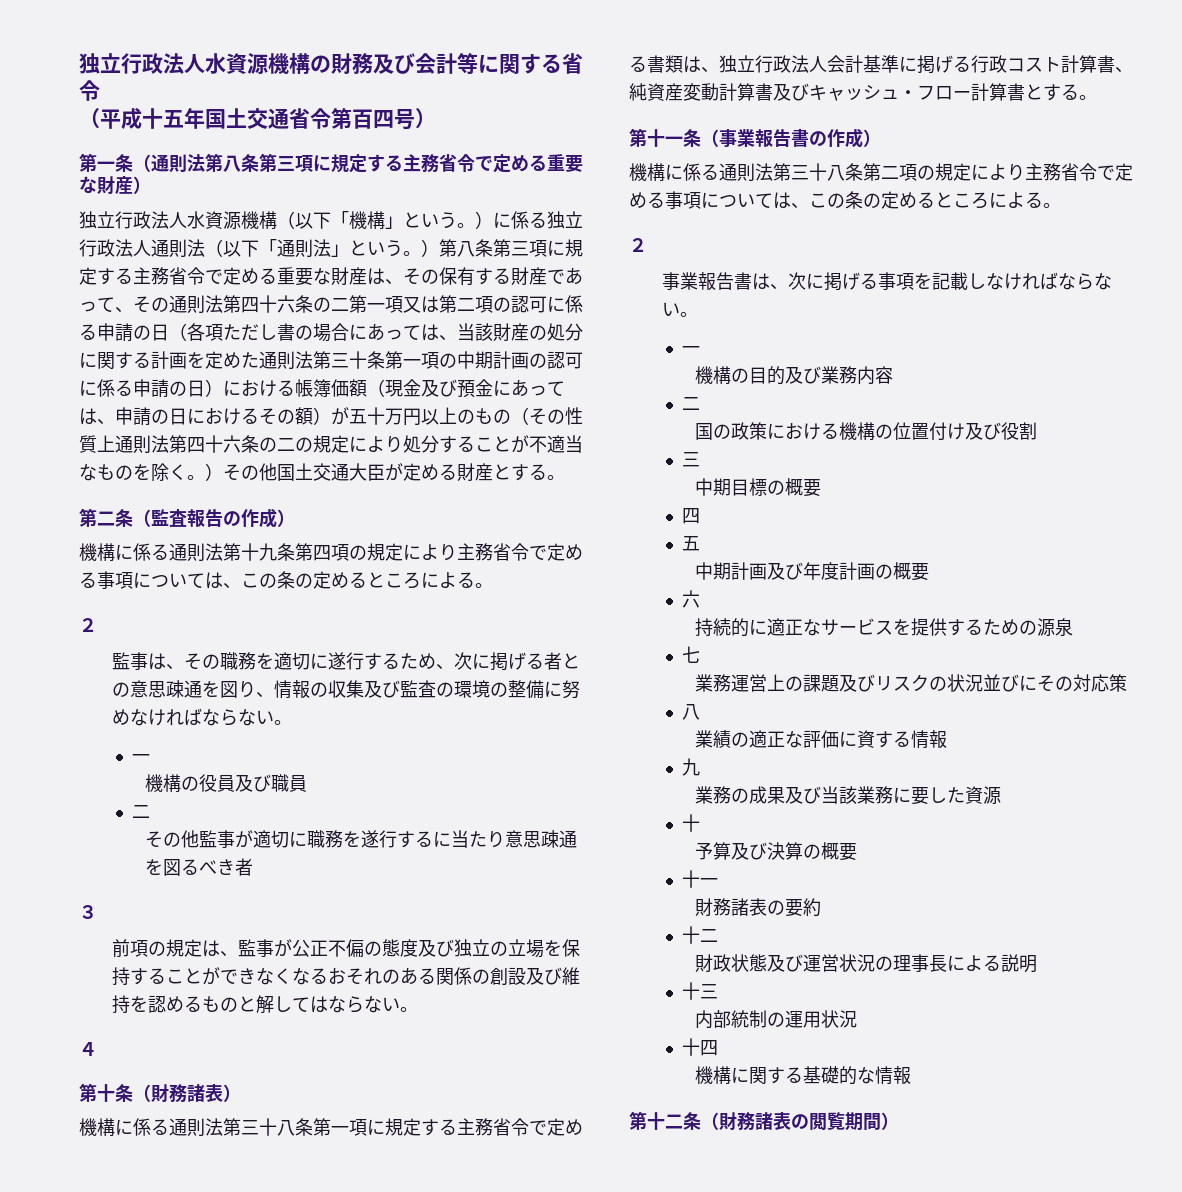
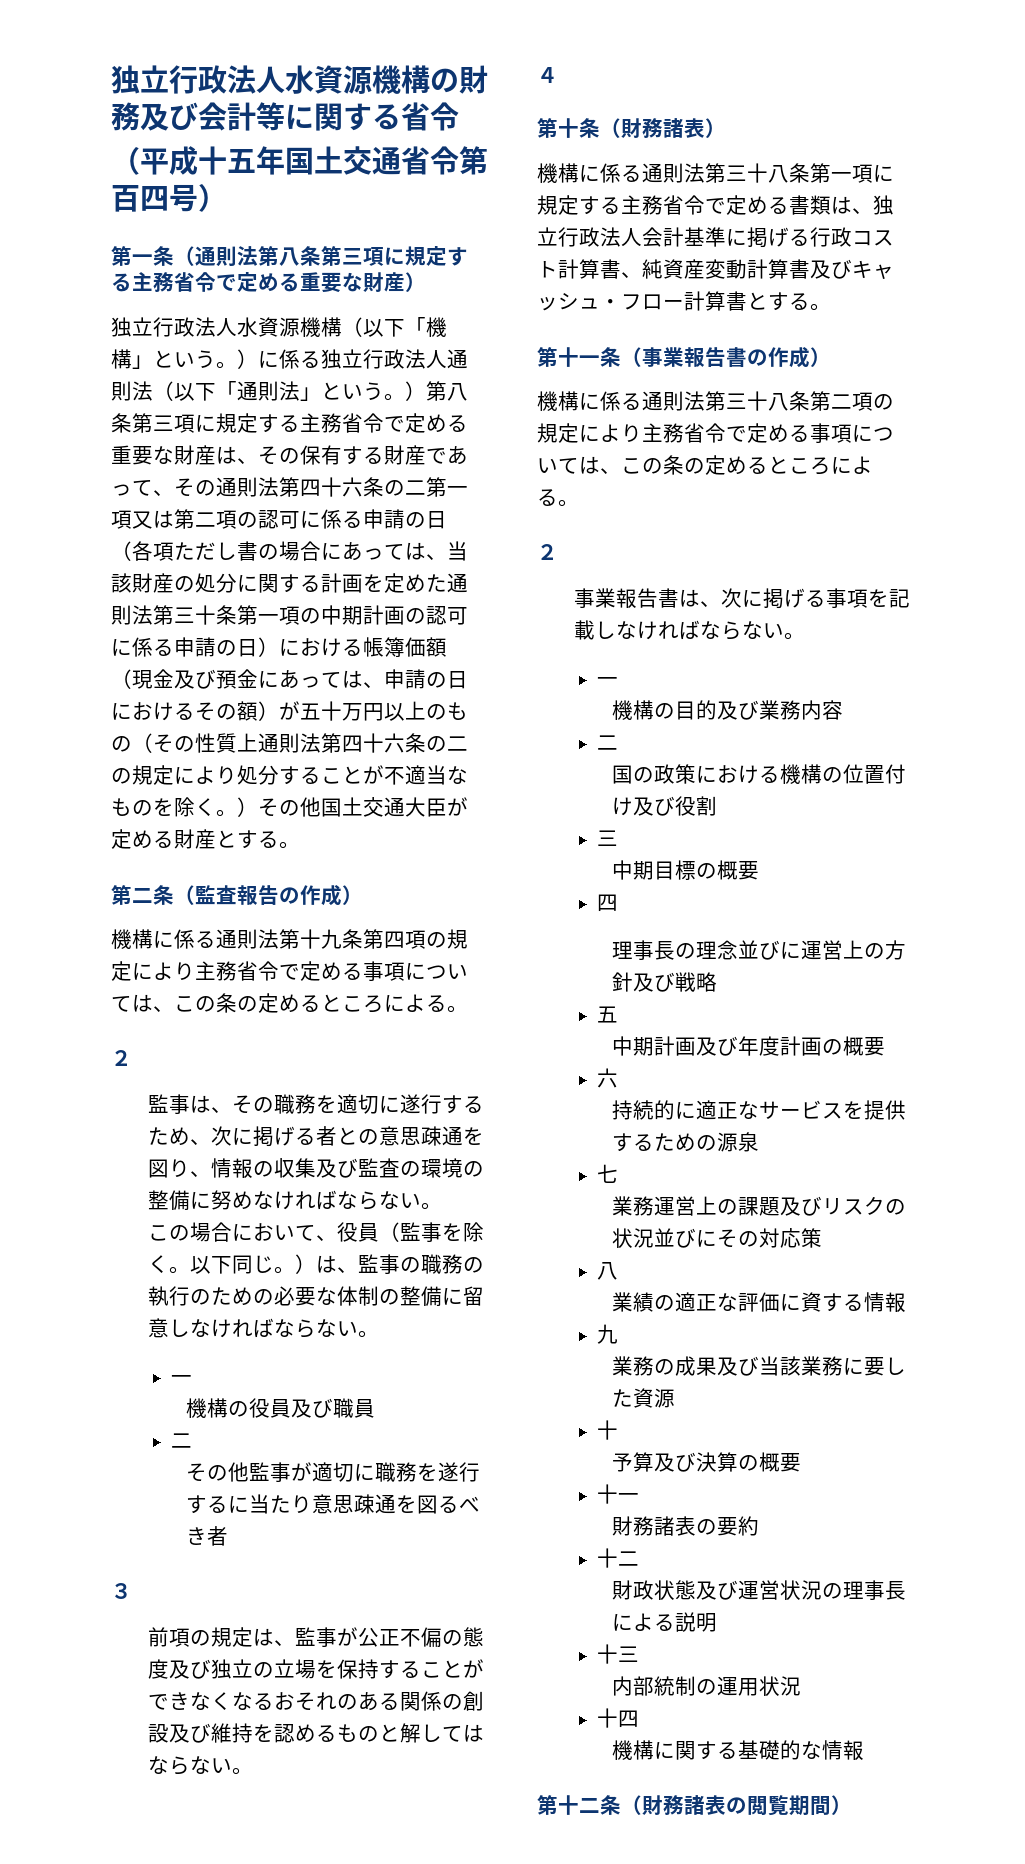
+ この場合において、役員（監事を除く。以下同じ。）は、監事の職務の執行のための必要な体制の整備に留意しなければならない。
+ 理事長の理念並びに運営上の方針及び戦略

